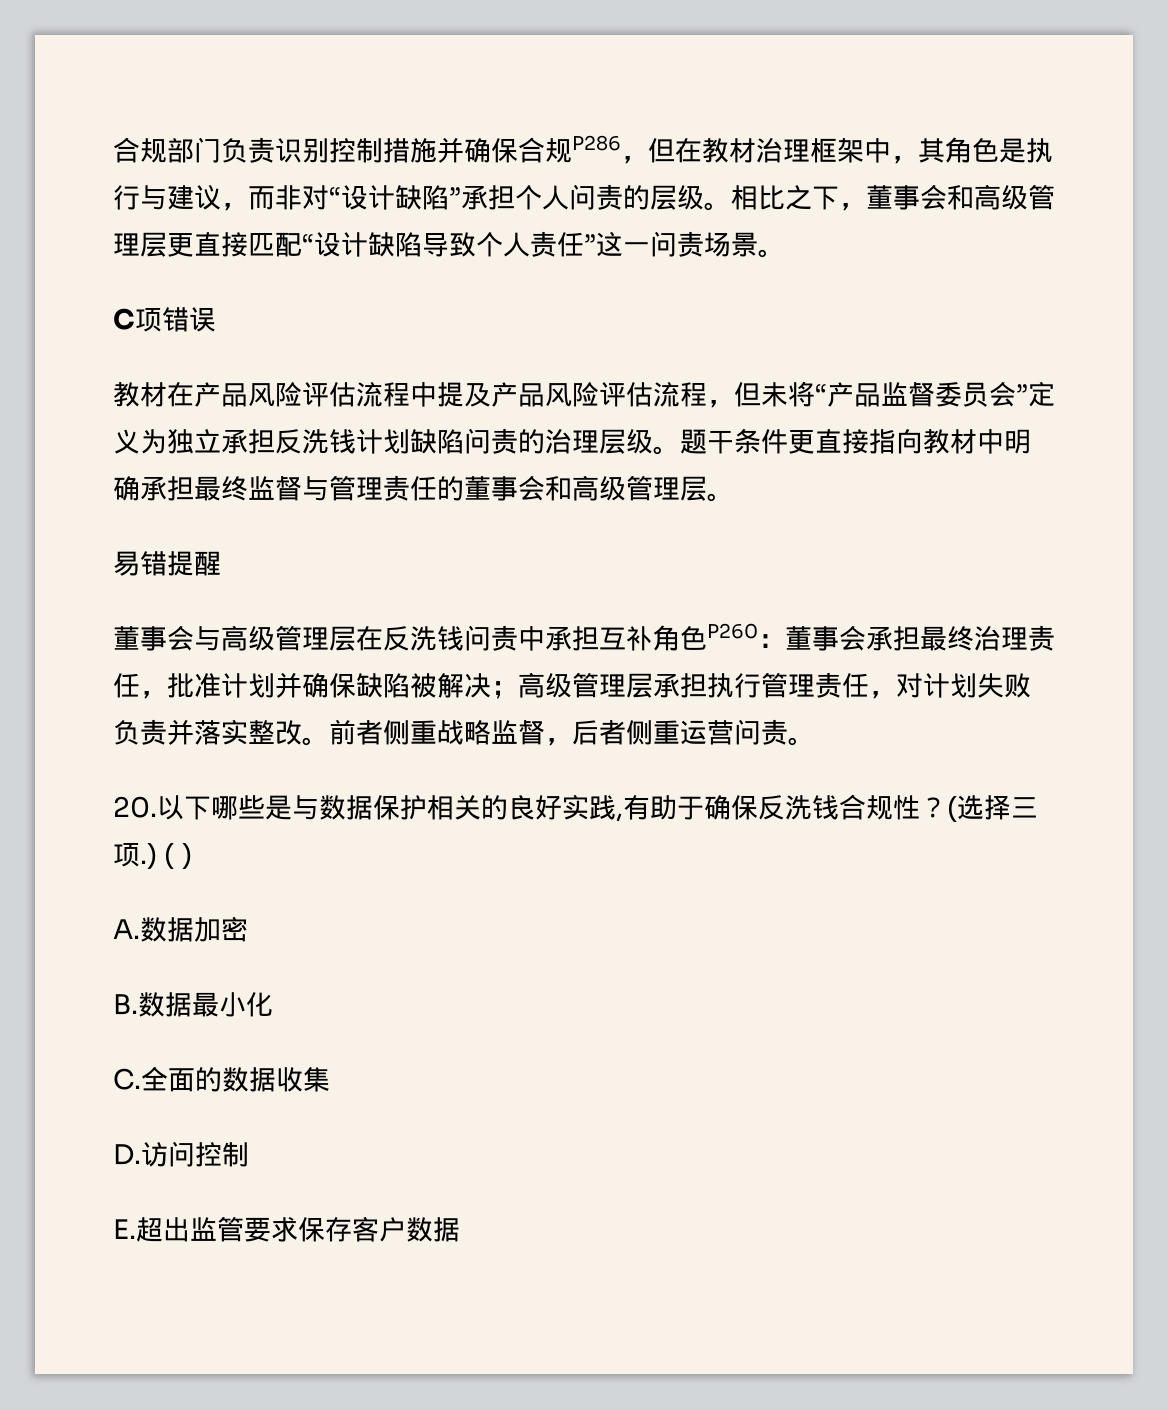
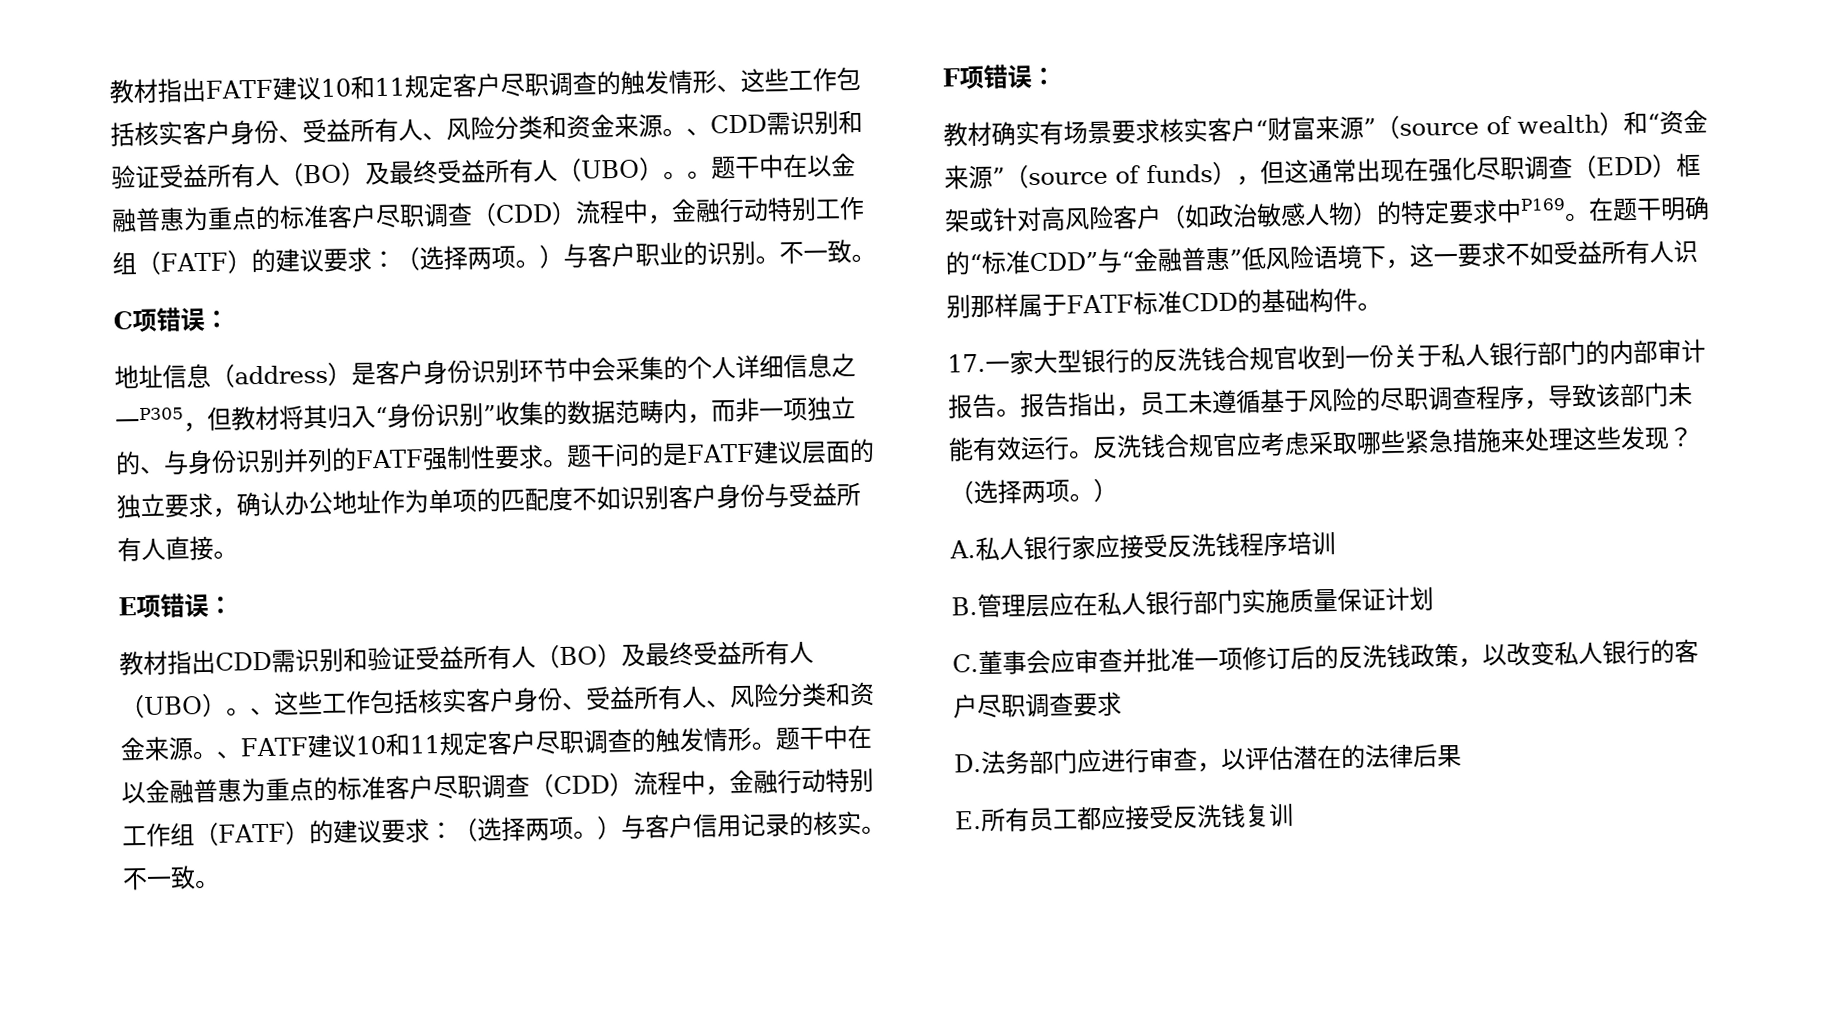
- 合规部门负责识别控制措施并确保合规P286，但在教材治理框架中，其角色是执行与建议，而非对“设计缺陷”承担个人问责的层级。相比之下，董事会和高级管理层更直接匹配“设计缺陷导致个人责任”这一问责场景。
- C项错误
- 教材在产品风险评估流程中提及产品风险评估流程，但未将“产品监督委员会”定义为独立承担反洗钱计划缺陷问责的治理层级。题干条件更直接指向教材中明确承担最终监督与管理责任的董事会和高级管理层。
- 易错提醒
- 董事会与高级管理层在反洗钱问责中承担互补角色P260：董事会承担最终治理责任，批准计划并确保缺陷被解决；高级管理层承担执行管理责任，对计划失败负责并落实整改。前者侧重战略监督，后者侧重运营问责。
- 20.以下哪些是与数据保护相关的良好实践,有助于确保反洗钱合规性？(选择三项.) ( )
- A.数据加密
- B.数据最小化
- C.全面的数据收集
- D.访问控制
- E.超出监管要求保存客户数据
+ 教材指出FATF建议10和11规定客户尽职调查的触发情形、这些工作包括核实客户身份、受益所有人、风险分类和资金来源。、CDD需识别和验证受益所有人（BO）及最终受益所有人（UBO）。。题干中在以金融普惠为重点的标准客户尽职调查（CDD）流程中，金融行动特别工作组（FATF）的建议要求：（选择两项。）与客户职业的识别。不一致。
+ C项错误：
+ 地址信息（address）是客户身份识别环节中会采集的个人详细信息之一P305，但教材将其归入“身份识别”收集的数据范畴内，而非一项独立的、与身份识别并列的FATF强制性要求。题干问的是FATF建议层面的独立要求，确认办公地址作为单项的匹配度不如识别客户身份与受益所有人直接。
+ E项错误：
+ 教材指出CDD需识别和验证受益所有人（BO）及最终受益所有人（UBO）。、这些工作包括核实客户身份、受益所有人、风险分类和资金来源。、FATF建议10和11规定客户尽职调查的触发情形。题干中在以金融普惠为重点的标准客户尽职调查（CDD）流程中，金融行动特别工作组（FATF）的建议要求：（选择两项。）与客户信用记录的核实。不一致。
+ F项错误：
+ 教材确实有场景要求核实客户“财富来源”（source of wealth）和“资金来源”（source of funds），但这通常出现在强化尽职调查（EDD）框架或针对高风险客户（如政治敏感人物）的特定要求中P169。在题干明确的“标准CDD”与“金融普惠”低风险语境下，这一要求不如受益所有人识别那样属于FATF标准CDD的基础构件。
+ 17.一家大型银行的反洗钱合规官收到一份关于私人银行部门的内部审计报告。报告指出，员工未遵循基于风险的尽职调查程序，导致该部门未能有效运行。反洗钱合规官应考虑采取哪些紧急措施来处理这些发现？（选择两项。）
+ A.私人银行家应接受反洗钱程序培训
+ B.管理层应在私人银行部门实施质量保证计划
+ C.董事会应审查并批准一项修订后的反洗钱政策，以改变私人银行的客户尽职调查要求
+ D.法务部门应进行审查，以评估潜在的法律后果
+ E.所有员工都应接受反洗钱复训

